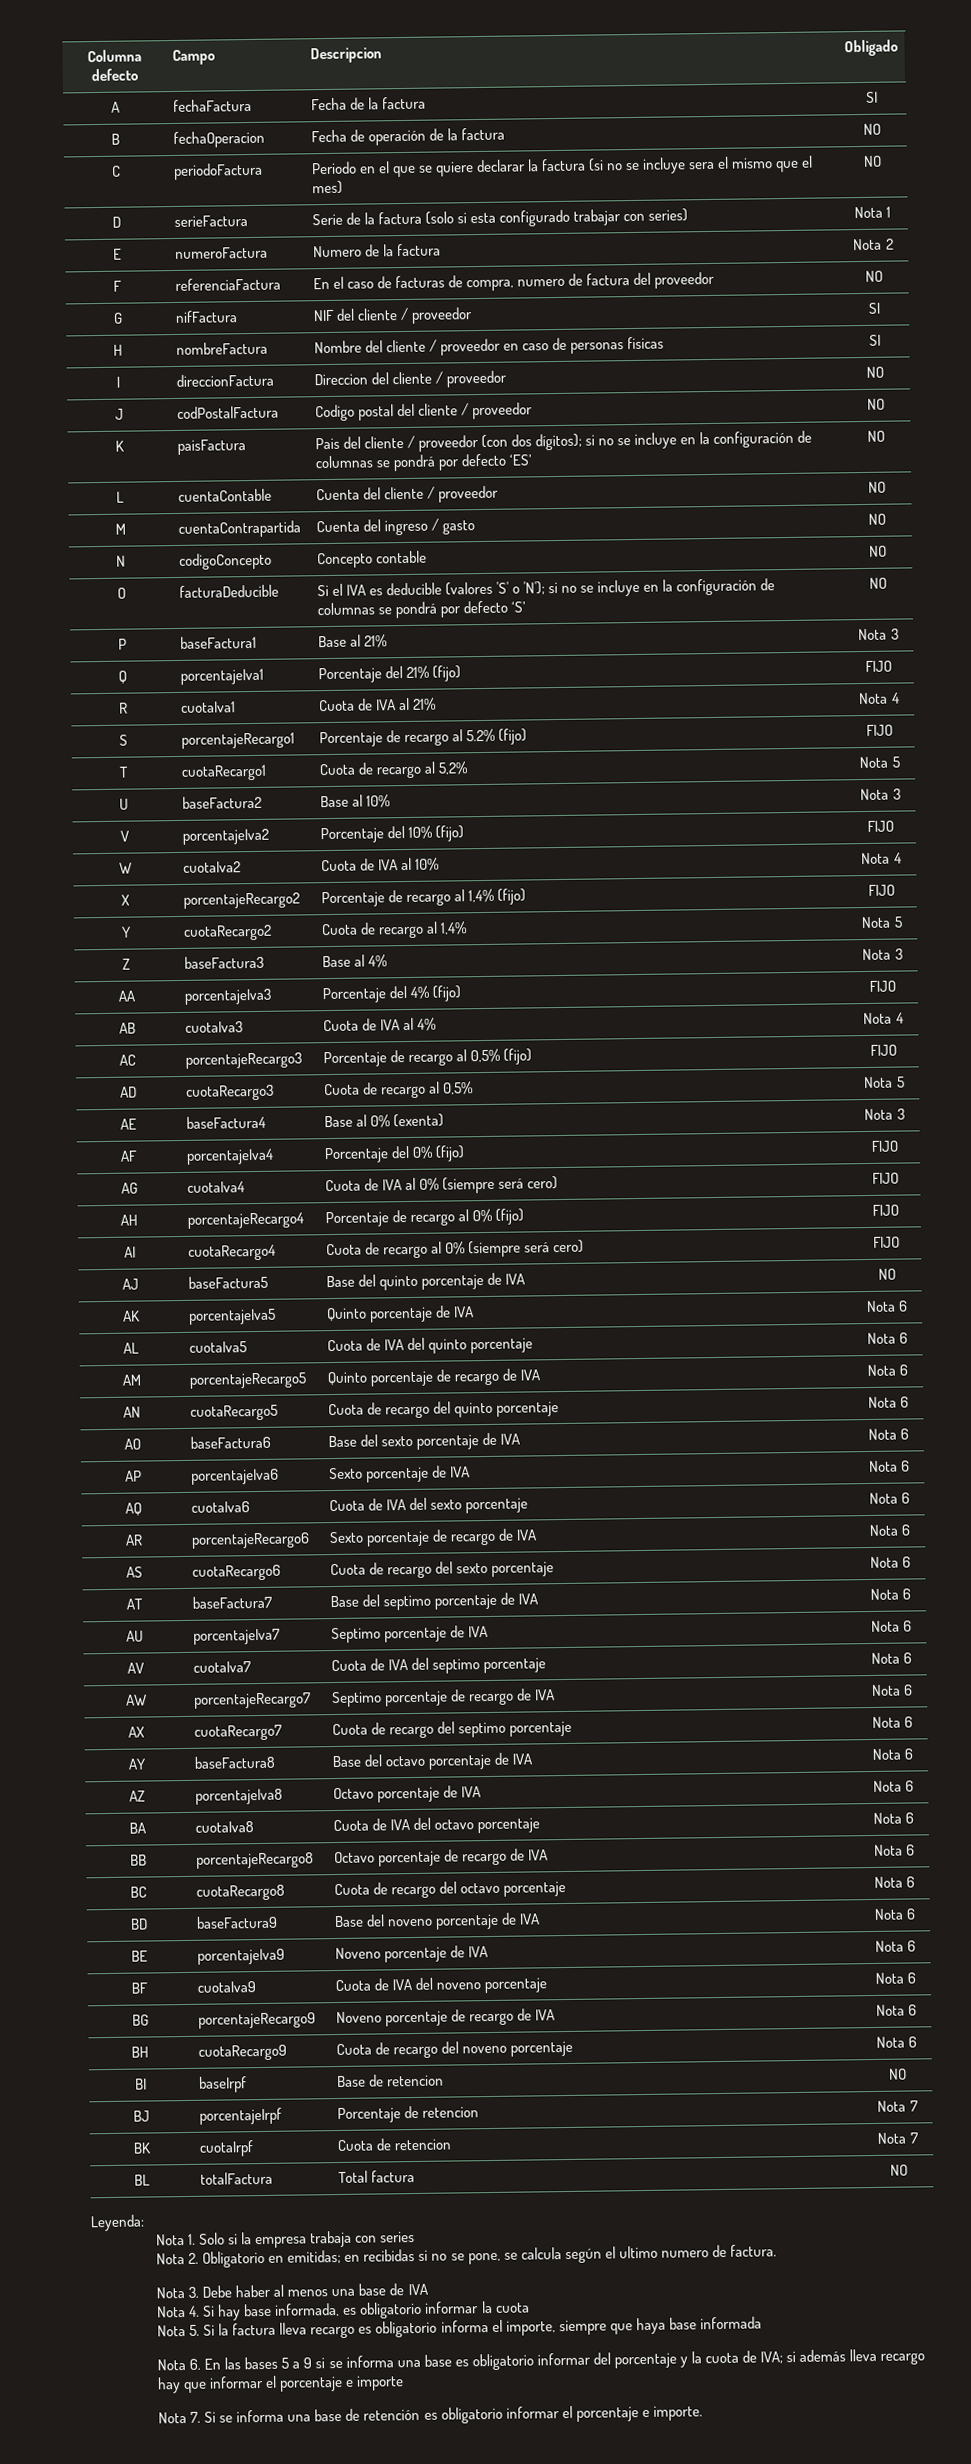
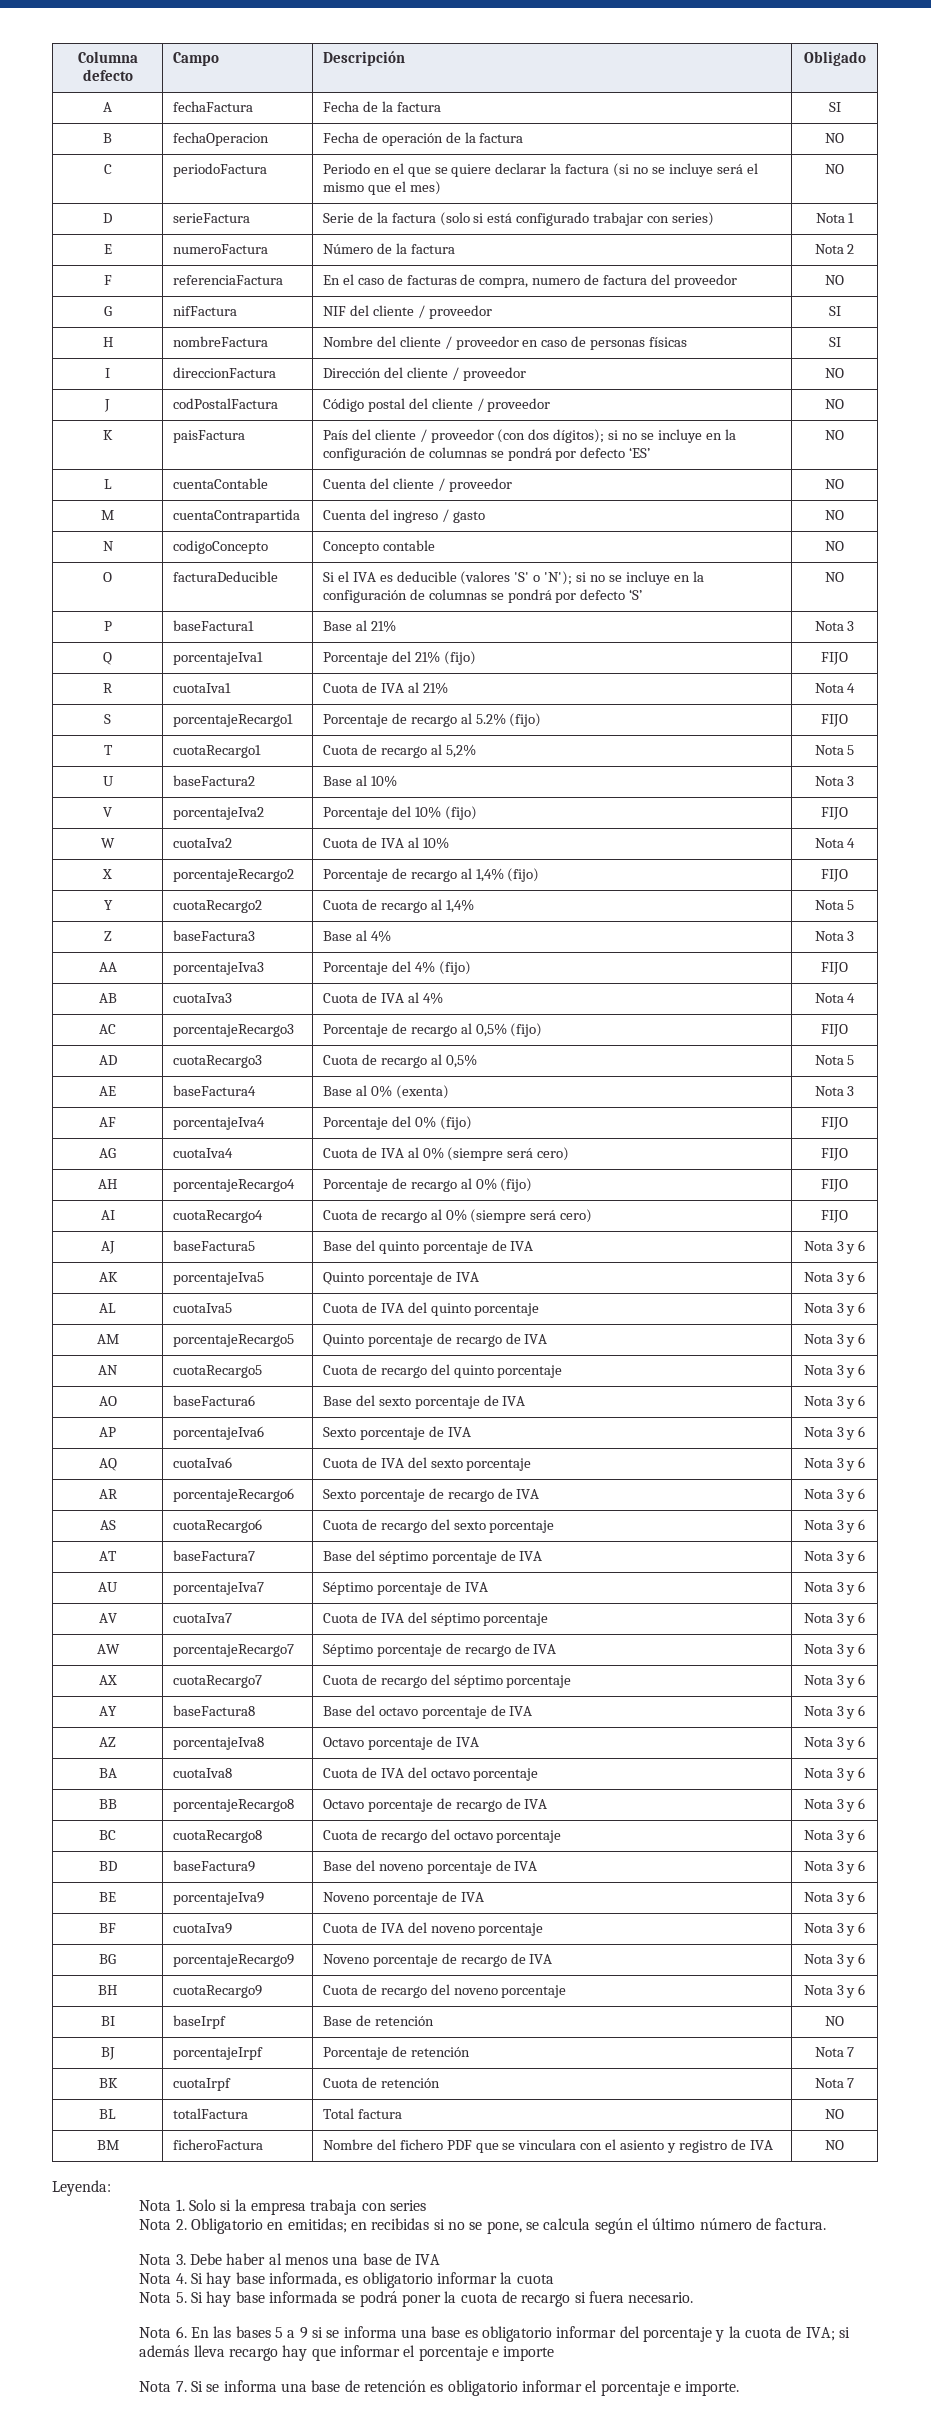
- Columna defecto | Campo | Descripcion | Obligado
+ Columna defecto | Campo | Descripción | Obligado
- C | periodoFactura | Periodo en el que se quiere declarar la factura (si no se incluye sera el mismo que el mes) | NO
+ C | periodoFactura | Periodo en el que se quiere declarar la factura (si no se incluye será el mismo que el mes) | NO
- D | serieFactura | Serie de la factura (solo si esta configurado trabajar con series) | Nota 1
+ D | serieFactura | Serie de la factura (solo si está configurado trabajar con series) | Nota 1
- E | numeroFactura | Numero de la factura | Nota 2
+ E | numeroFactura | Número de la factura | Nota 2
- H | nombreFactura | Nombre del cliente / proveedor en caso de personas fisicas | SI
+ H | nombreFactura | Nombre del cliente / proveedor en caso de personas físicas | SI
- I | direccionFactura | Direccion del cliente / proveedor | NO
+ I | direccionFactura | Dirección del cliente / proveedor | NO
- J | codPostalFactura | Codigo postal del cliente / proveedor | NO
+ J | codPostalFactura | Código postal del cliente / proveedor | NO
- K | paisFactura | Pais del cliente / proveedor (con dos dígitos); si no se incluye en la configuración de columnas se pondrá por defecto ‘ES’ | NO
+ K | paisFactura | País del cliente / proveedor (con dos dígitos); si no se incluye en la configuración de columnas se pondrá por defecto ‘ES’ | NO
- AJ | baseFactura5 | Base del quinto porcentaje de IVA | NO
+ AJ | baseFactura5 | Base del quinto porcentaje de IVA | Nota 3 y 6
- AK | porcentajeIva5 | Quinto porcentaje de IVA | Nota 6
+ AK | porcentajeIva5 | Quinto porcentaje de IVA | Nota 3 y 6
- AL | cuotaIva5 | Cuota de IVA del quinto porcentaje | Nota 6
+ AL | cuotaIva5 | Cuota de IVA del quinto porcentaje | Nota 3 y 6
- AM | porcentajeRecargo5 | Quinto porcentaje de recargo de IVA | Nota 6
+ AM | porcentajeRecargo5 | Quinto porcentaje de recargo de IVA | Nota 3 y 6
- AN | cuotaRecargo5 | Cuota de recargo del quinto porcentaje | Nota 6
+ AN | cuotaRecargo5 | Cuota de recargo del quinto porcentaje | Nota 3 y 6
- AO | baseFactura6 | Base del sexto porcentaje de IVA | Nota 6
+ AO | baseFactura6 | Base del sexto porcentaje de IVA | Nota 3 y 6
- AP | porcentajeIva6 | Sexto porcentaje de IVA | Nota 6
+ AP | porcentajeIva6 | Sexto porcentaje de IVA | Nota 3 y 6
- AQ | cuotaIva6 | Cuota de IVA del sexto porcentaje | Nota 6
+ AQ | cuotaIva6 | Cuota de IVA del sexto porcentaje | Nota 3 y 6
- AR | porcentajeRecargo6 | Sexto porcentaje de recargo de IVA | Nota 6
+ AR | porcentajeRecargo6 | Sexto porcentaje de recargo de IVA | Nota 3 y 6
- AS | cuotaRecargo6 | Cuota de recargo del sexto porcentaje | Nota 6
+ AS | cuotaRecargo6 | Cuota de recargo del sexto porcentaje | Nota 3 y 6
- AT | baseFactura7 | Base del septimo porcentaje de IVA | Nota 6
+ AT | baseFactura7 | Base del séptimo porcentaje de IVA | Nota 3 y 6
- AU | porcentajeIva7 | Septimo porcentaje de IVA | Nota 6
+ AU | porcentajeIva7 | Séptimo porcentaje de IVA | Nota 3 y 6
- AV | cuotaIva7 | Cuota de IVA del septimo porcentaje | Nota 6
+ AV | cuotaIva7 | Cuota de IVA del séptimo porcentaje | Nota 3 y 6
- AW | porcentajeRecargo7 | Septimo porcentaje de recargo de IVA | Nota 6
+ AW | porcentajeRecargo7 | Séptimo porcentaje de recargo de IVA | Nota 3 y 6
- AX | cuotaRecargo7 | Cuota de recargo del septimo porcentaje | Nota 6
+ AX | cuotaRecargo7 | Cuota de recargo del séptimo porcentaje | Nota 3 y 6
- AY | baseFactura8 | Base del octavo porcentaje de IVA | Nota 6
+ AY | baseFactura8 | Base del octavo porcentaje de IVA | Nota 3 y 6
- AZ | porcentajeIva8 | Octavo porcentaje de IVA | Nota 6
+ AZ | porcentajeIva8 | Octavo porcentaje de IVA | Nota 3 y 6
- BA | cuotaIva8 | Cuota de IVA del octavo porcentaje | Nota 6
+ BA | cuotaIva8 | Cuota de IVA del octavo porcentaje | Nota 3 y 6
- BB | porcentajeRecargo8 | Octavo porcentaje de recargo de IVA | Nota 6
+ BB | porcentajeRecargo8 | Octavo porcentaje de recargo de IVA | Nota 3 y 6
- BC | cuotaRecargo8 | Cuota de recargo del octavo porcentaje | Nota 6
+ BC | cuotaRecargo8 | Cuota de recargo del octavo porcentaje | Nota 3 y 6
- BD | baseFactura9 | Base del noveno porcentaje de IVA | Nota 6
+ BD | baseFactura9 | Base del noveno porcentaje de IVA | Nota 3 y 6
- BE | porcentajeIva9 | Noveno porcentaje de IVA | Nota 6
+ BE | porcentajeIva9 | Noveno porcentaje de IVA | Nota 3 y 6
- BF | cuotaIva9 | Cuota de IVA del noveno porcentaje | Nota 6
+ BF | cuotaIva9 | Cuota de IVA del noveno porcentaje | Nota 3 y 6
- BG | porcentajeRecargo9 | Noveno porcentaje de recargo de IVA | Nota 6
+ BG | porcentajeRecargo9 | Noveno porcentaje de recargo de IVA | Nota 3 y 6
- BH | cuotaRecargo9 | Cuota de recargo del noveno porcentaje | Nota 6
+ BH | cuotaRecargo9 | Cuota de recargo del noveno porcentaje | Nota 3 y 6
- BI | baseIrpf | Base de retencion | NO
+ BI | baseIrpf | Base de retención | NO
- BJ | porcentajeIrpf | Porcentaje de retencion | Nota 7
+ BJ | porcentajeIrpf | Porcentaje de retención | Nota 7
- BK | cuotaIrpf | Cuota de retencion | Nota 7
+ BK | cuotaIrpf | Cuota de retención | Nota 7
+ BM | ficheroFactura | Nombre del fichero PDF que se vinculara con el asiento y registro de IVA | NO
- Nota 2. Obligatorio en emitidas; en recibidas si no se pone, se calcula según el ultimo numero de factura.
+ Nota 2. Obligatorio en emitidas; en recibidas si no se pone, se calcula según el último número de factura.
- Nota 5. Si la factura lleva recargo es obligatorio informa el importe, siempre que haya base informada
+ Nota 5. Si hay base informada se podrá poner la cuota de recargo si fuera necesario.

